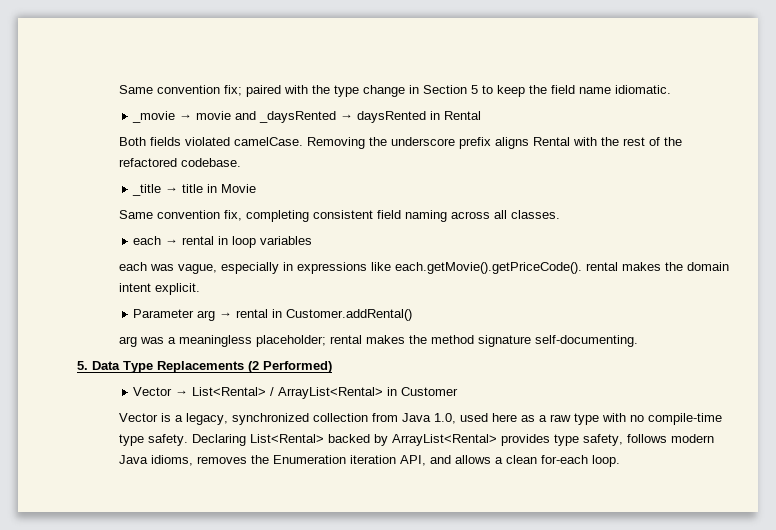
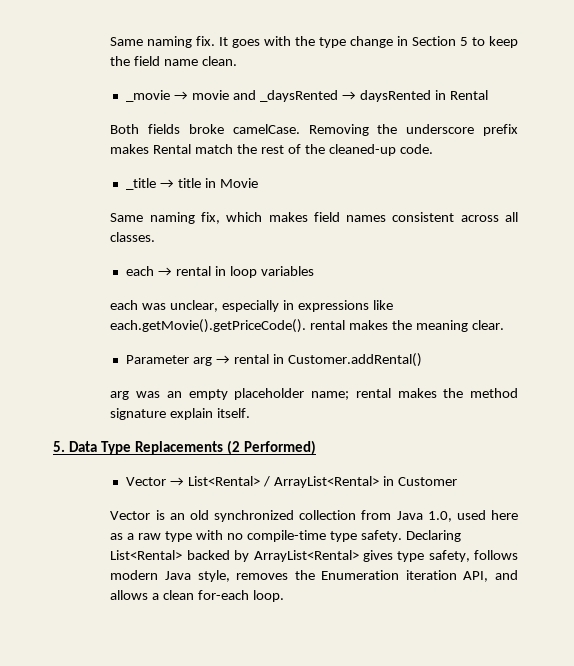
- Same convention fix; paired with the type change in Section 5 to keep the field name idiomatic.
+ Same naming fix. It goes with the type change in Section 5 to keep the field name clean.
- Both fields violated camelCase.
+ Both fields broke camelCase.
- Removing the underscore prefix aligns Rental with the rest of the refactored codebase.
+ Removing the underscore prefix makes Rental match the rest of the cleaned-up code.
- Same convention fix, completing consistent field naming across all classes.
+ Same naming fix, which makes field names consistent across all classes.
- each was vague, especially in expressions like each.getMovie().getPriceCode(). rental makes the domain intent explicit.
+ each was unclear, especially in expressions like each.getMovie().getPriceCode(). rental makes the meaning clear.
- arg was a meaningless placeholder; rental makes the method signature self-documenting.
+ arg was an empty placeholder name; rental makes the method signature explain itself.
- Vector is a legacy, synchronized collection from Java 1.0, used here as a raw type with no compile-time type safety.
+ Vector is an old synchronized collection from Java 1.0, used here as a raw type with no compile-time type safety.
- Declaring List<Rental> backed by ArrayList<Rental> provides type safety, follows modern Java idioms, removes the Enumeration iteration API, and allows a clean for-each loop.
+ Declaring List<Rental> backed by ArrayList<Rental> gives type safety, follows modern Java style, removes the Enumeration iteration API, and allows a clean for-each loop.

